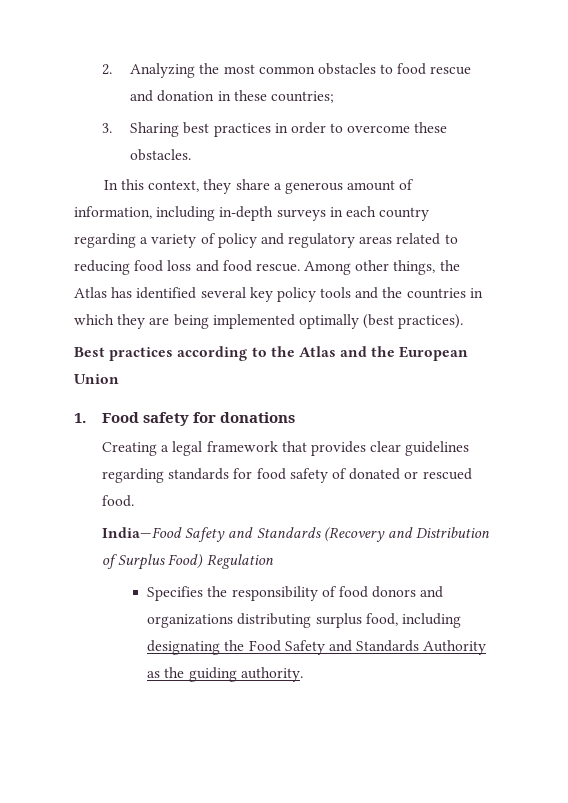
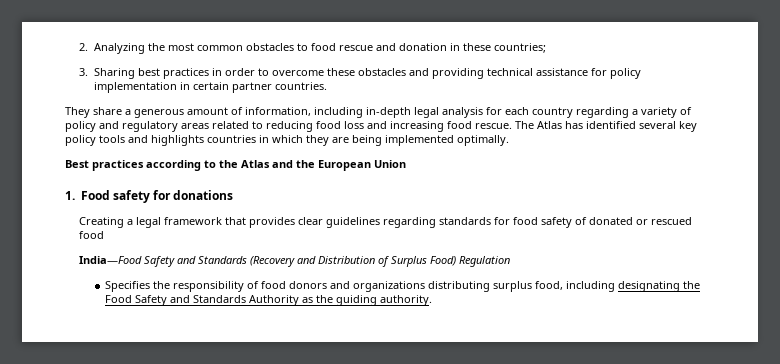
- 3. Sharing best practices in order to overcome these obstacles.
- In this context, they share a generous amount of information, including in-depth surveys in each country regarding a variety of policy and regulatory areas related to reducing food loss and food rescue.
+ 3. Sharing best practices in order to overcome these obstacles and providing technical assistance for policy implementation in certain partner countries.
+ They share a generous amount of information, including in-depth legal analysis for each country regarding a variety of policy and regulatory areas related to reducing food loss and increasing food rescue.
- Among other things, the Atlas has identified several key policy tools and the countries in which they are being implemented optimally (best practices).
+ The Atlas has identified several key policy tools and highlights countries in which they are being implemented optimally.
- Creating a legal framework that provides clear guidelines regarding standards for food safety of donated or rescued food.
+ Creating a legal framework that provides clear guidelines regarding standards for food safety of donated or rescued food

